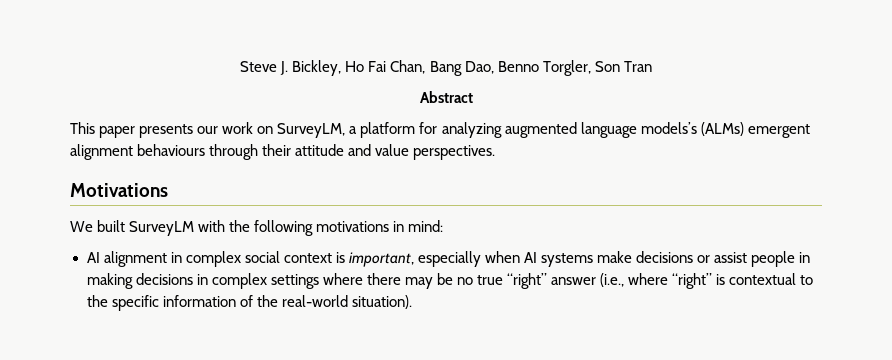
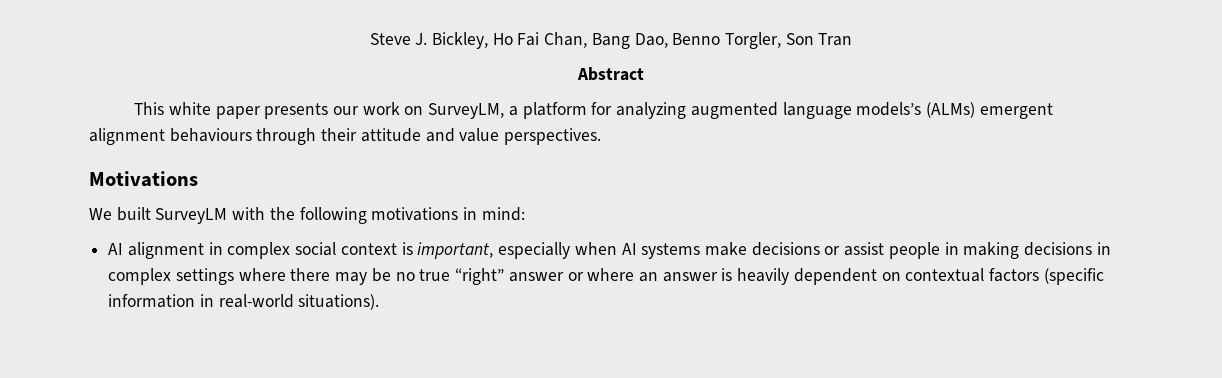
- This paper presents our work on SurveyLM, a platform for analyzing augmented language models’s (ALMs) emergent alignment behaviours through their attitude and value perspectives.
+ This white paper presents our work on SurveyLM, a platform for analyzing augmented language models’s (ALMs) emergent alignment behaviours through their attitude and value perspectives.
- AI alignment in complex social context is important, especially when AI systems make decisions or assist people in making decisions in complex settings where there may be no true “right” answer (i.e., where “right” is contextual to the specific information of the real-world situation).
+ AI alignment in complex social context is important, especially when AI systems make decisions or assist people in making decisions in complex settings where there may be no true “right” answer or where an answer is heavily dependent on contextual factors (specific information in real-world situations).

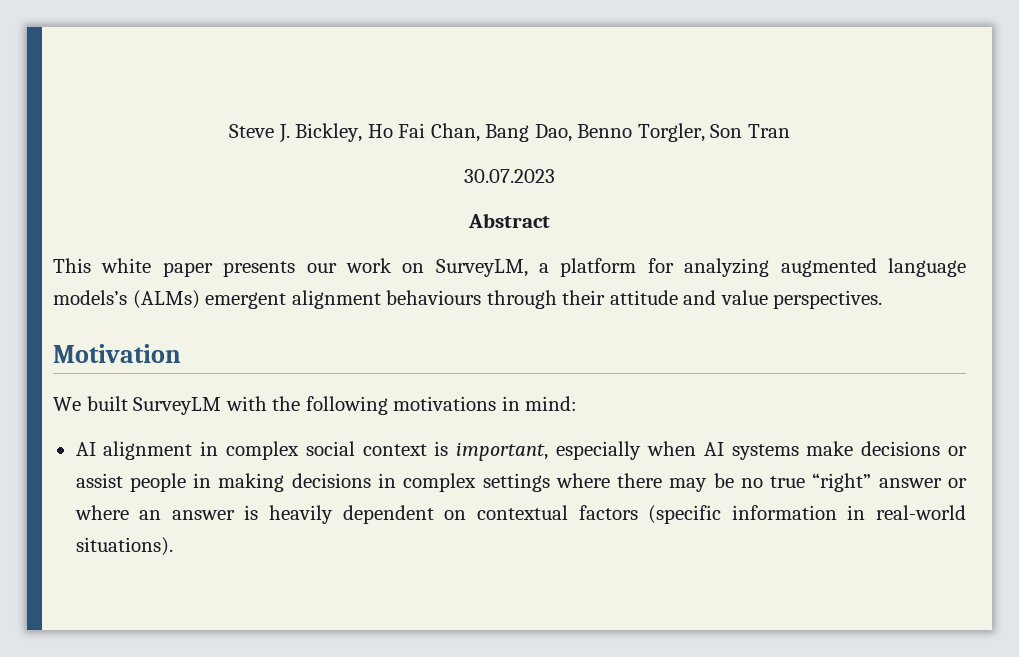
+ 30.07.2023
- Motivations
+ Motivation

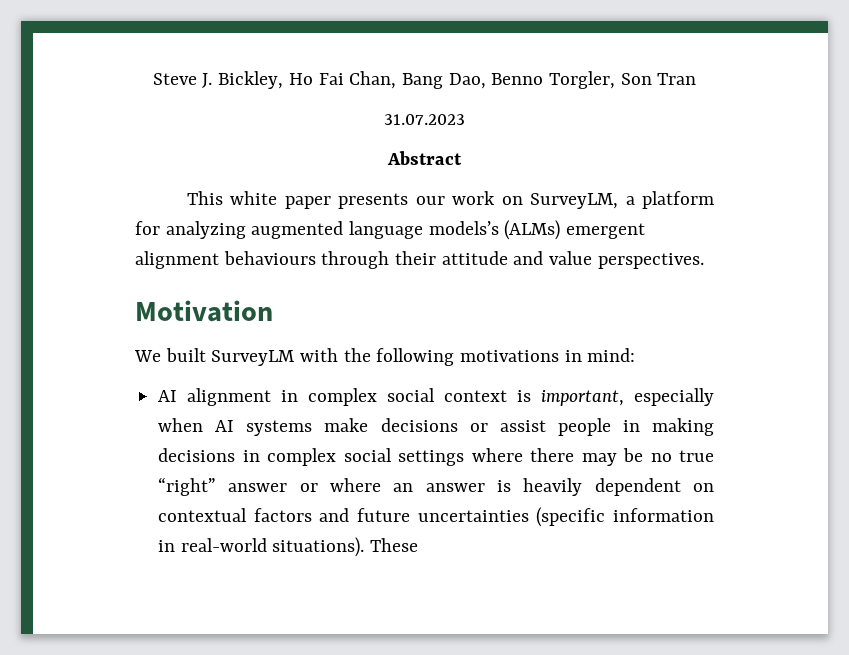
- 30.07.2023
+ 31.07.2023
- AI alignment in complex social context is important, especially when AI systems make decisions or assist people in making decisions in complex settings where there may be no true “right” answer or where an answer is heavily dependent on contextual factors (specific information in real-world situations).
+ AI alignment in complex social context is important, especially when AI systems make decisions or assist people in making decisions in complex social settings where there may be no true “right” answer or where an answer is heavily dependent on contextual factors and future uncertainties (specific information in real-world situations).
+ These

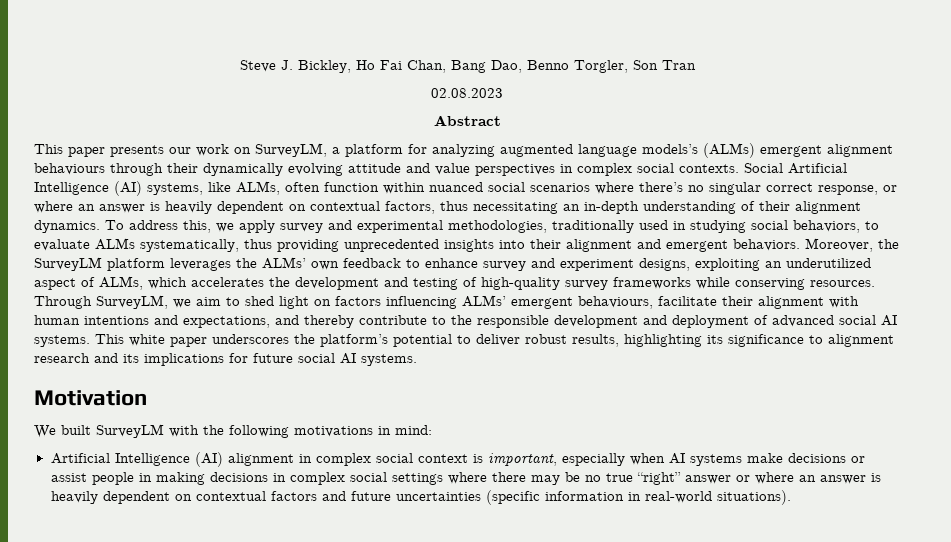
- 31.07.2023
+ 02.08.2023
- This white paper presents our work on SurveyLM, a platform for analyzing augmented language models’s (ALMs) emergent alignment behaviours through their attitude and value perspectives.
+ This paper presents our work on SurveyLM, a platform for analyzing augmented language models’s (ALMs) emergent alignment behaviours through their dynamically evolving attitude and value perspectives in complex social contexts. Social Artificial Intelligence (AI) systems, like ALMs, often function within nuanced social scenarios where there’s no singular correct response, or where an answer is heavily dependent on contextual factors, thus necessitating an in-depth understanding of their alignment dynamics. To address this, we apply survey and experimental methodologies, traditionally used in studying social behaviors, to evaluate ALMs systematically, thus providing unprecedented insights into their alignment and emergent behaviors. Moreover, the SurveyLM platform leverages the ALMs’ own feedback to enhance survey and experiment designs, exploiting an underutilized aspect of ALMs, which accelerates the development and testing of high-quality survey frameworks while conserving resources. Through SurveyLM, we aim to shed light on factors influencing ALMs’ emergent behaviours, facilitate their alignment with human intentions and expectations, and thereby contribute to the responsible development and deployment of advanced social AI systems. This white paper underscores the platform’s potential to deliver robust results, highlighting its significance to alignment research and its implications for future social AI systems.
- AI alignment in complex social context is important, especially when AI systems make decisions or assist people in making decisions in complex social settings where there may be no true “right” answer or where an answer is heavily dependent on contextual factors and future uncertainties (specific information in real-world situations). These
+ Artificial Intelligence (AI) alignment in complex social context is important, especially when AI systems make decisions or assist people in making decisions in complex social settings where there may be no true “right” answer or where an answer is heavily dependent on contextual factors and future uncertainties (specific information in real-world situations).

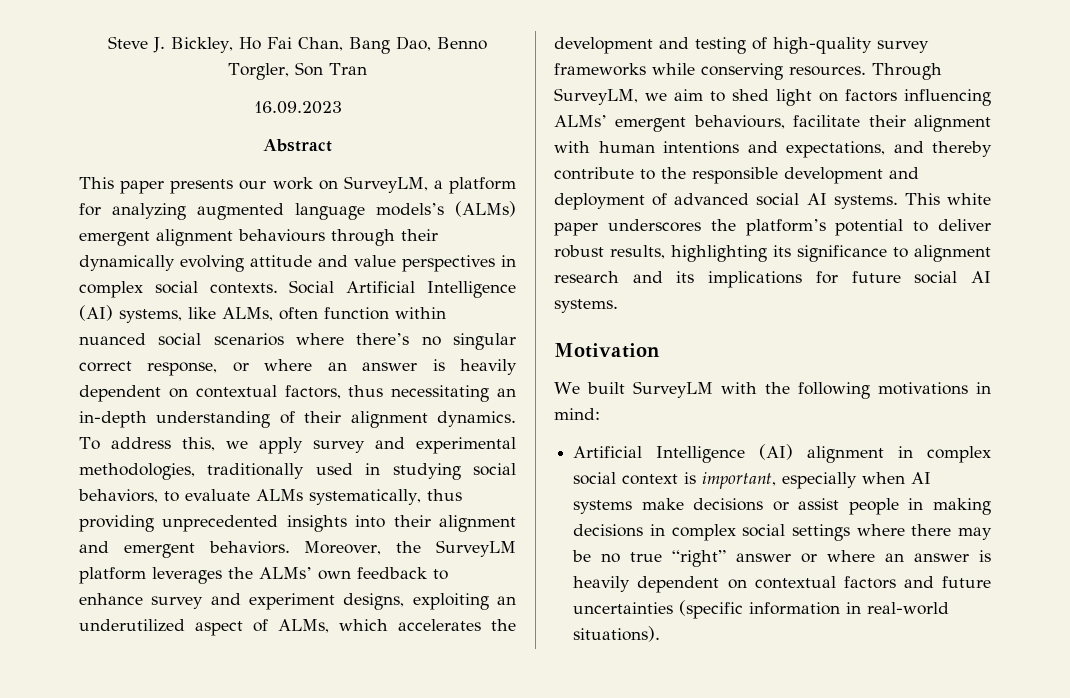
- 02.08.2023
+ 16.09.2023

